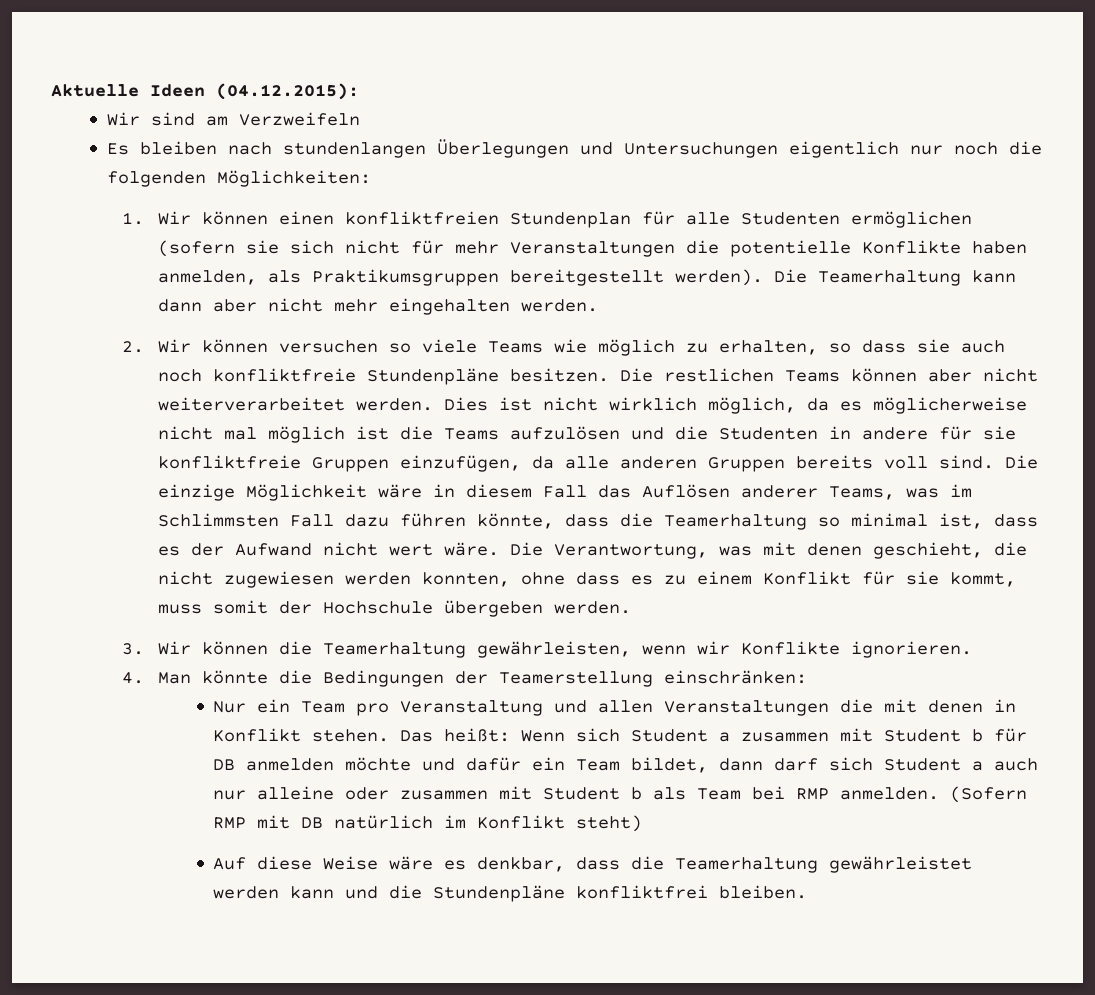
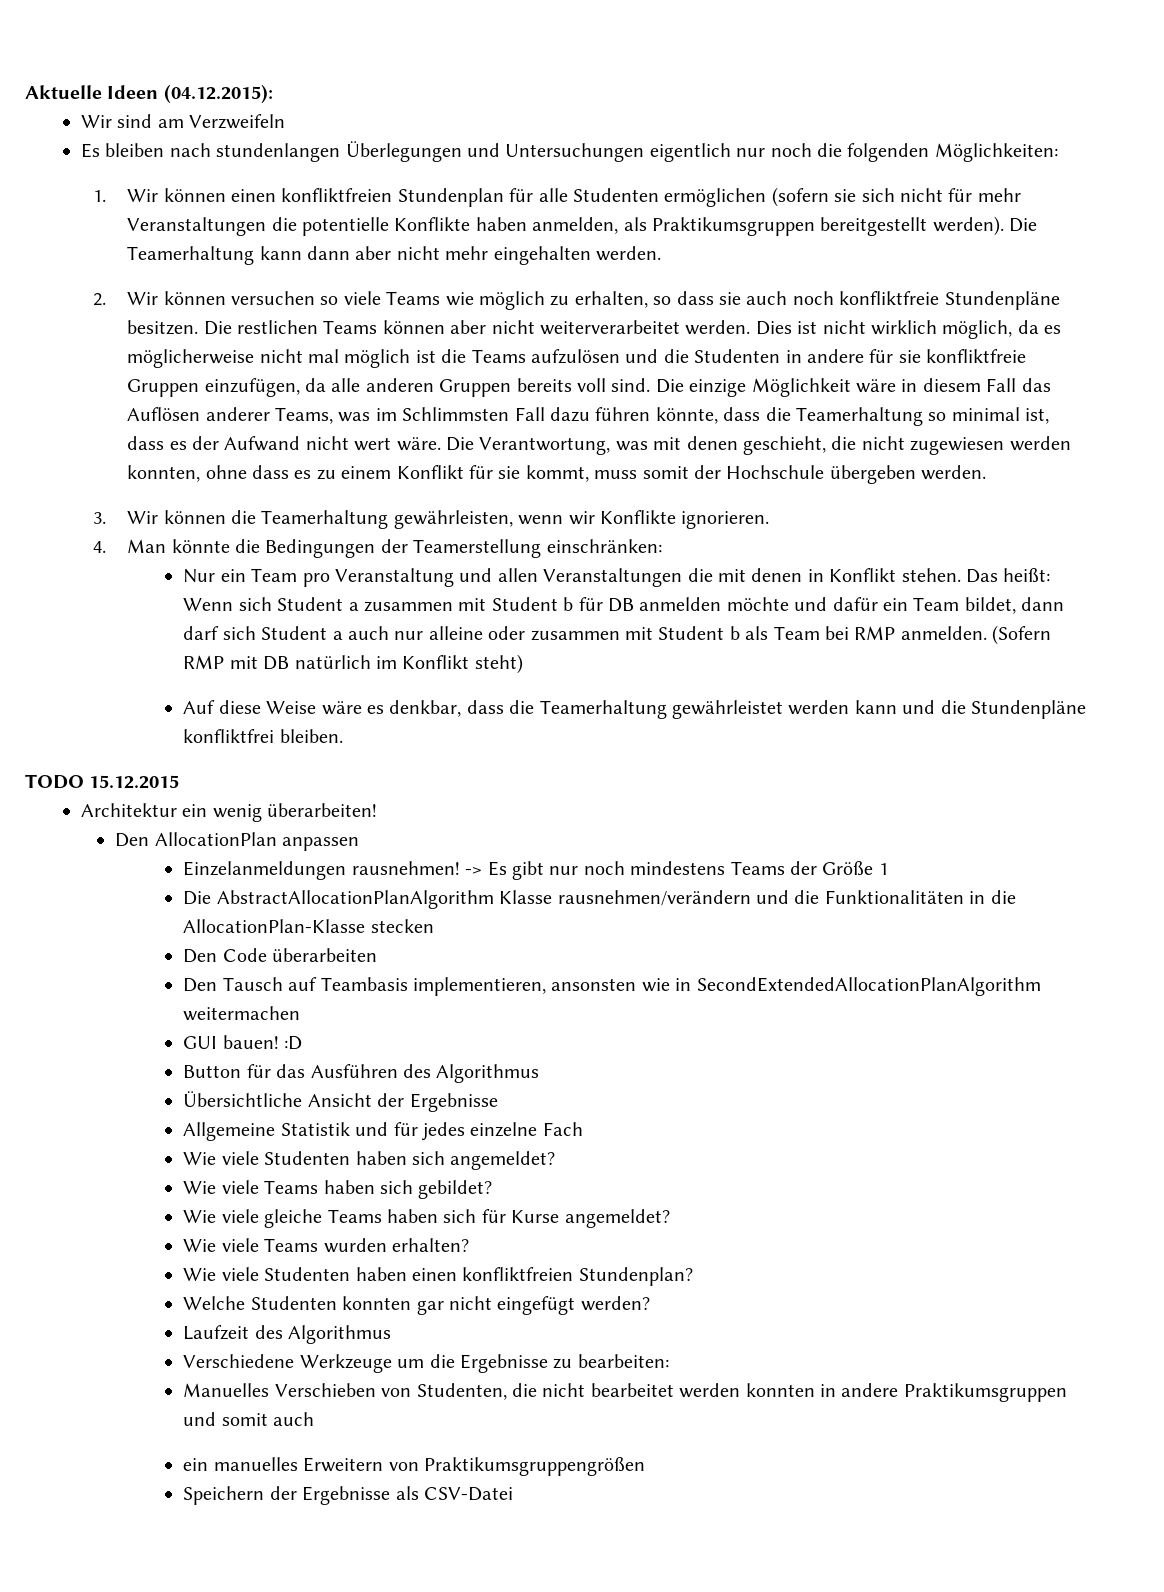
+ TODO 15.12.2015
+ Architektur ein wenig überarbeiten!
+ Den AllocationPlan anpassen
+ Einzelanmeldungen rausnehmen! -> Es gibt nur noch mindestens Teams der Größe 1
+ Die AbstractAllocationPlanAlgorithm Klasse rausnehmen/verändern und die Funktionalitäten in die AllocationPlan-Klasse stecken
+ Den Code überarbeiten
+ Den Tausch auf Teambasis implementieren, ansonsten wie in SecondExtendedAllocationPlanAlgorithm weitermachen
+ GUI bauen! :D
+ Button für das Ausführen des Algorithmus
+ Übersichtliche Ansicht der Ergebnisse
+ Allgemeine Statistik und für jedes einzelne Fach
+ Wie viele Studenten haben sich angemeldet?
+ Wie viele Teams haben sich gebildet?
+ Wie viele gleiche Teams haben sich für Kurse angemeldet?
+ Wie viele Teams wurden erhalten?
+ Wie viele Studenten haben einen konfliktfreien Stundenplan?
+ Welche Studenten konnten gar nicht eingefügt werden?
+ Laufzeit des Algorithmus
+ Verschiedene Werkzeuge um die Ergebnisse zu bearbeiten:
+ Manuelles Verschieben von Studenten, die nicht bearbeitet werden konnten in andere Praktikumsgruppen und somit auch
+ ein manuelles Erweitern von Praktikumsgruppengrößen
+ Speichern der Ergebnisse als CSV-Datei

